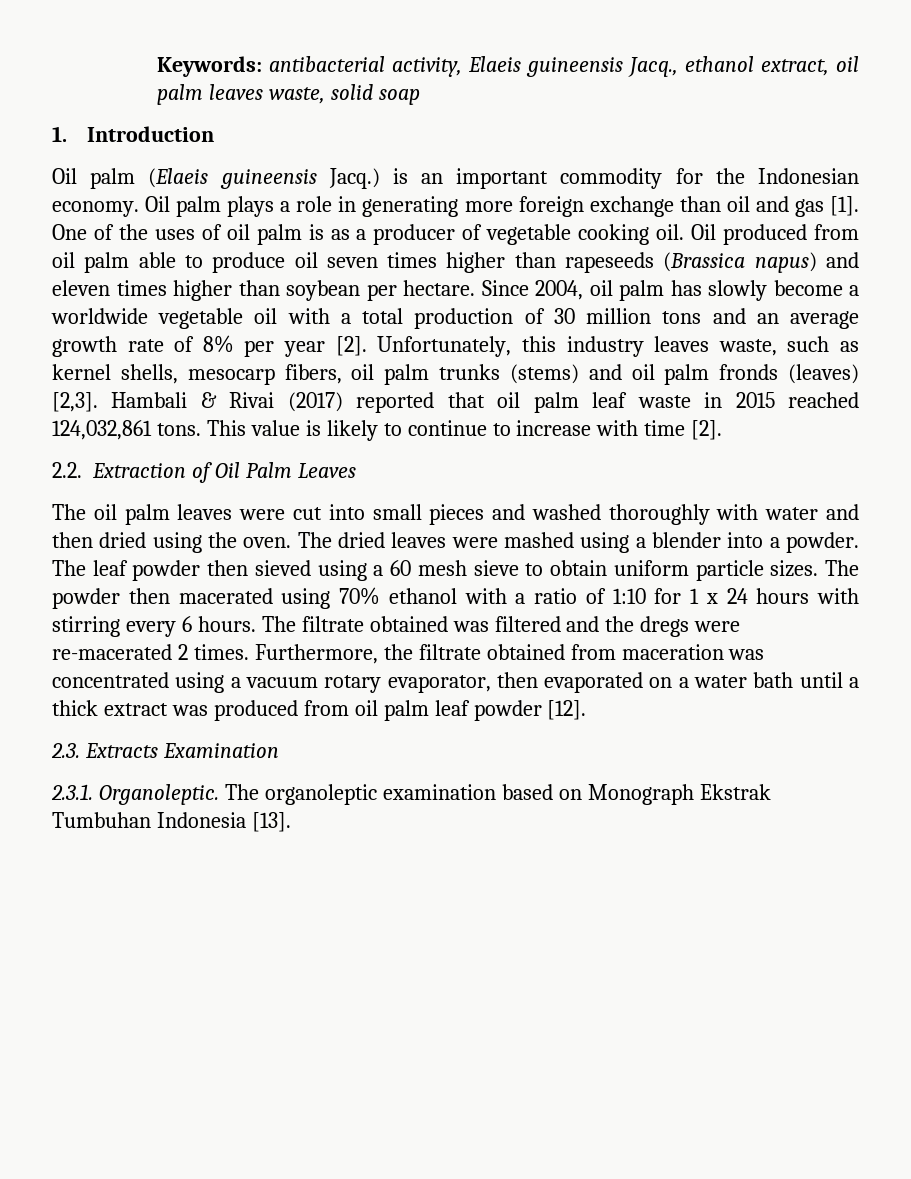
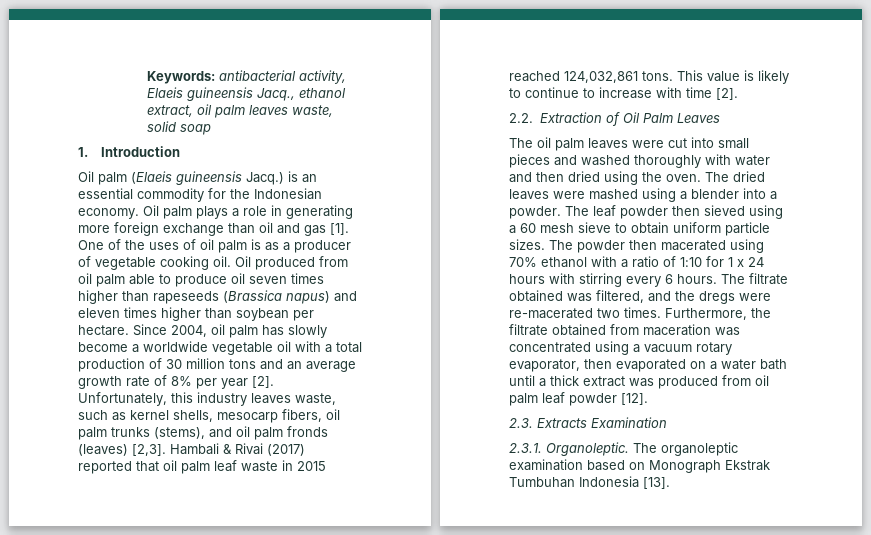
- Oil palm (Elaeis guineensis Jacq.) is an important commodity for the Indonesian economy.
+ Oil palm (Elaeis guineensis Jacq.) is an essential commodity for the Indonesian economy.
- Unfortunately, this industry leaves waste, such as kernel shells, mesocarp fibers, oil palm trunks (stems) and oil palm fronds (leaves) [2,3].
+ Unfortunately, this industry leaves waste, such as kernel shells, mesocarp fibers, oil palm trunks (stems), and oil palm fronds (leaves) [2,3].
- The filtrate obtained was filtered and the dregs were re-macerated 2 times.
+ The filtrate obtained was filtered, and the dregs were re-macerated two times.

